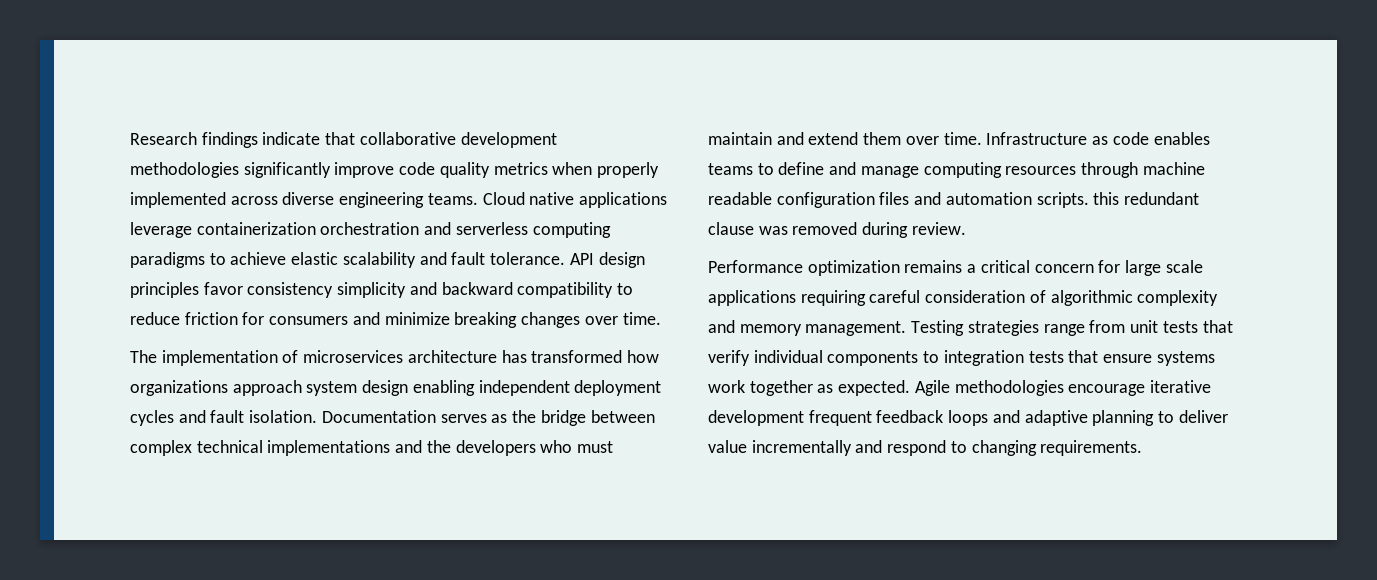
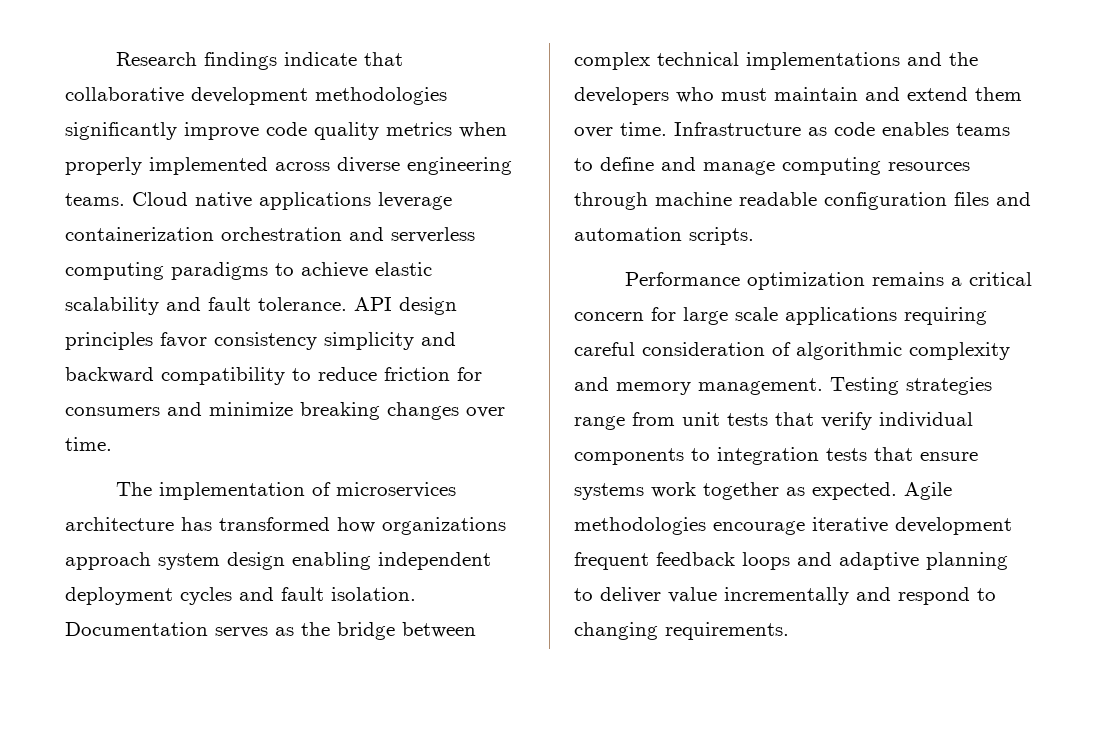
- Infrastructure as code enables teams to define and manage computing resources through machine readable configuration files and automation scripts. this redundant clause was removed during review.
+ Infrastructure as code enables teams to define and manage computing resources through machine readable configuration files and automation scripts.

